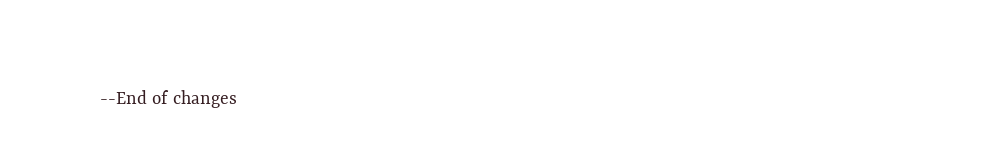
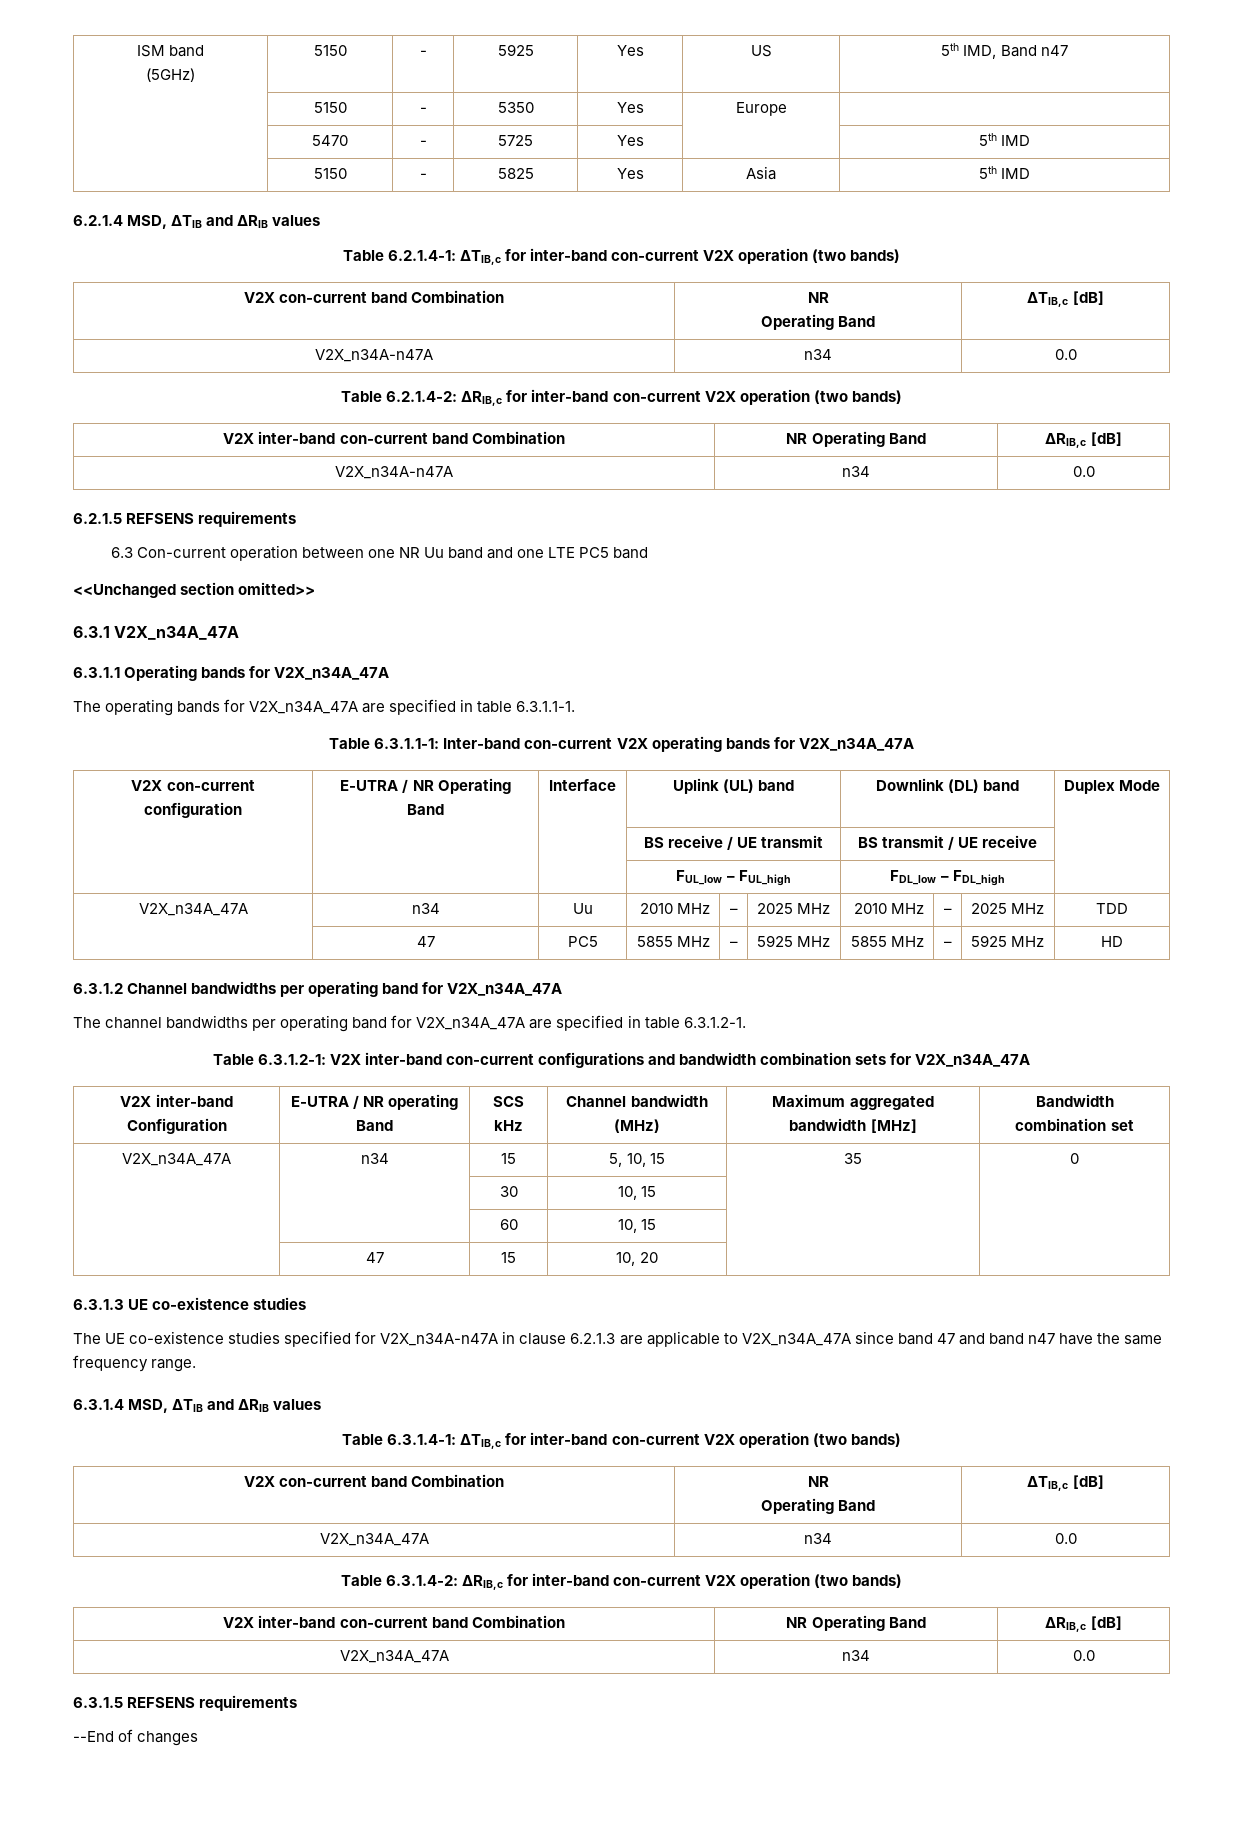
+ ISM band
+ (5GHz) | 5150 | - | 5925 | Yes | US | 5th IMD, Band n47
+ | 5150 | - | 5350 | Yes | Europe |
+ | 5470 | - | 5725 | Yes | | 5th IMD
+ | 5150 | - | 5825 | Yes | Asia | 5th IMD
+ 6.2.1.4 MSD, ∆TIB and ∆RIB values
+ Table 6.2.1.4-1: ΔTIB,c for inter-band con-current V2X operation (two bands)
+ V2X con-current band Combination | NR
+ Operating Band | ΔTIB,c [dB]
+ V2X_n34A-n47A | n34 | 0.0
+ Table 6.2.1.4-2: ΔRIB,c for inter-band con-current V2X operation (two bands)
+ V2X inter-band con-current band Combination | NR Operating Band | ΔRIB,c [dB]
+ V2X_n34A-n47A | n34 | 0.0
+ 6.2.1.5 REFSENS requirements
+ 6.3 Con-current operation between one NR Uu band and one LTE PC5 band
+ <<Unchanged section omitted>>
+ 6.3.1 V2X_n34A_47A
+ 6.3.1.1 Operating bands for V2X_n34A_47A
+ The operating bands for V2X_n34A_47A are specified in table 6.3.1.1-1.
+ Table 6.3.1.1-1: Inter-band con-current V2X operating bands for V2X_n34A_47A
+ V2X con-current configuration | E-UTRA / NR Operating Band | Interface | Uplink (UL) band | Downlink (DL) band | Duplex Mode
+ | | | BS receive / UE transmit | BS transmit / UE receive |
+ | | | FUL_low – FUL_high | FDL_low – FDL_high |
+ V2X_n34A_47A | n34 | Uu | 2010 MHz | – | 2025 MHz | 2010 MHz | – | 2025 MHz | TDD
+ | 47 | PC5 | 5855 MHz | – | 5925 MHz | 5855 MHz | – | 5925 MHz | HD
+ 6.3.1.2 Channel bandwidths per operating band for V2X_n34A_47A
+ The channel bandwidths per operating band for V2X_n34A_47A are specified in table 6.3.1.2-1.
+ Table 6.3.1.2-1: V2X inter-band con-current configurations and bandwidth combination sets for V2X_n34A_47A
+ V2X inter-band Configuration | E-UTRA / NR operating Band | SCS kHz | Channel bandwidth (MHz) | Maximum aggregated bandwidth [MHz] | Bandwidth combination set
+ V2X_n34A_47A | n34 | 15 | 5, 10, 15 | 35 | 0
+ | | 30 | 10, 15 | |
+ | | 60 | 10, 15 | |
+ | 47 | 15 | 10, 20 | |
+ 6.3.1.3 UE co-existence studies
+ The UE co-existence studies specified for V2X_n34A-n47A in clause 6.2.1.3 are applicable to V2X_n34A_47A since band 47 and band n47 have the same frequency range.
+ 6.3.1.4 MSD, ∆TIB and ∆RIB values
+ Table 6.3.1.4-1: ΔTIB,c for inter-band con-current V2X operation (two bands)
+ V2X con-current band Combination | NR
+ Operating Band | ΔTIB,c [dB]
+ V2X_n34A_47A | n34 | 0.0
+ Table 6.3.1.4-2: ΔRIB,c for inter-band con-current V2X operation (two bands)
+ V2X inter-band con-current band Combination | NR Operating Band | ΔRIB,c [dB]
+ V2X_n34A_47A | n34 | 0.0
+ 6.3.1.5 REFSENS requirements

